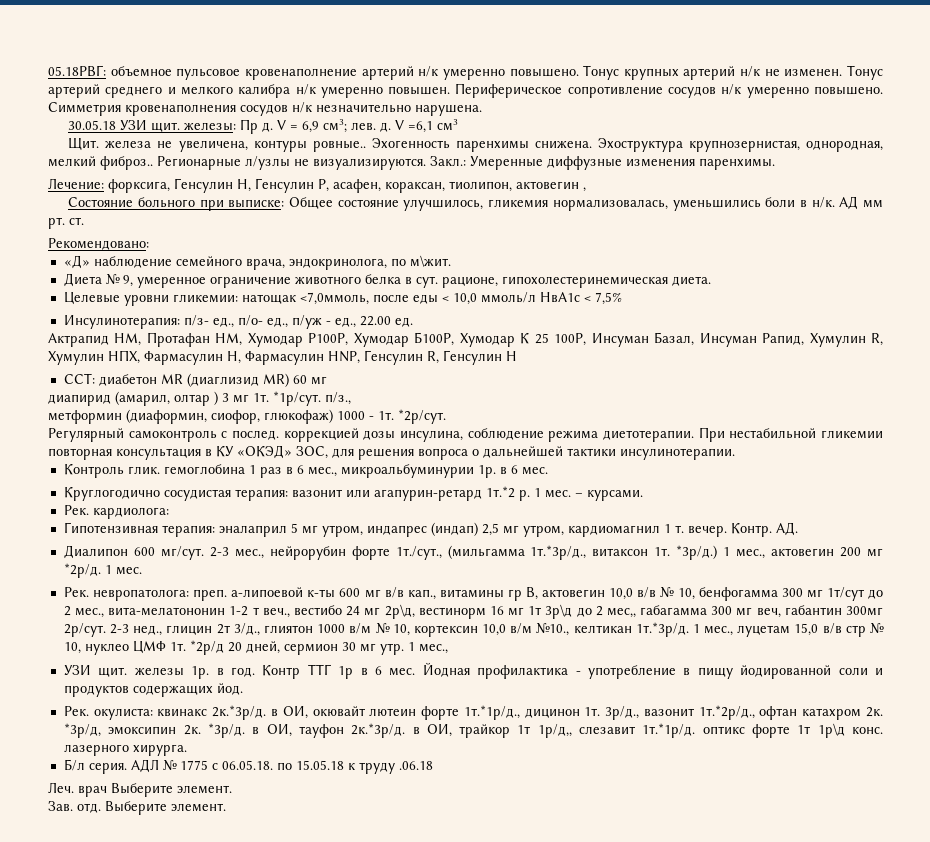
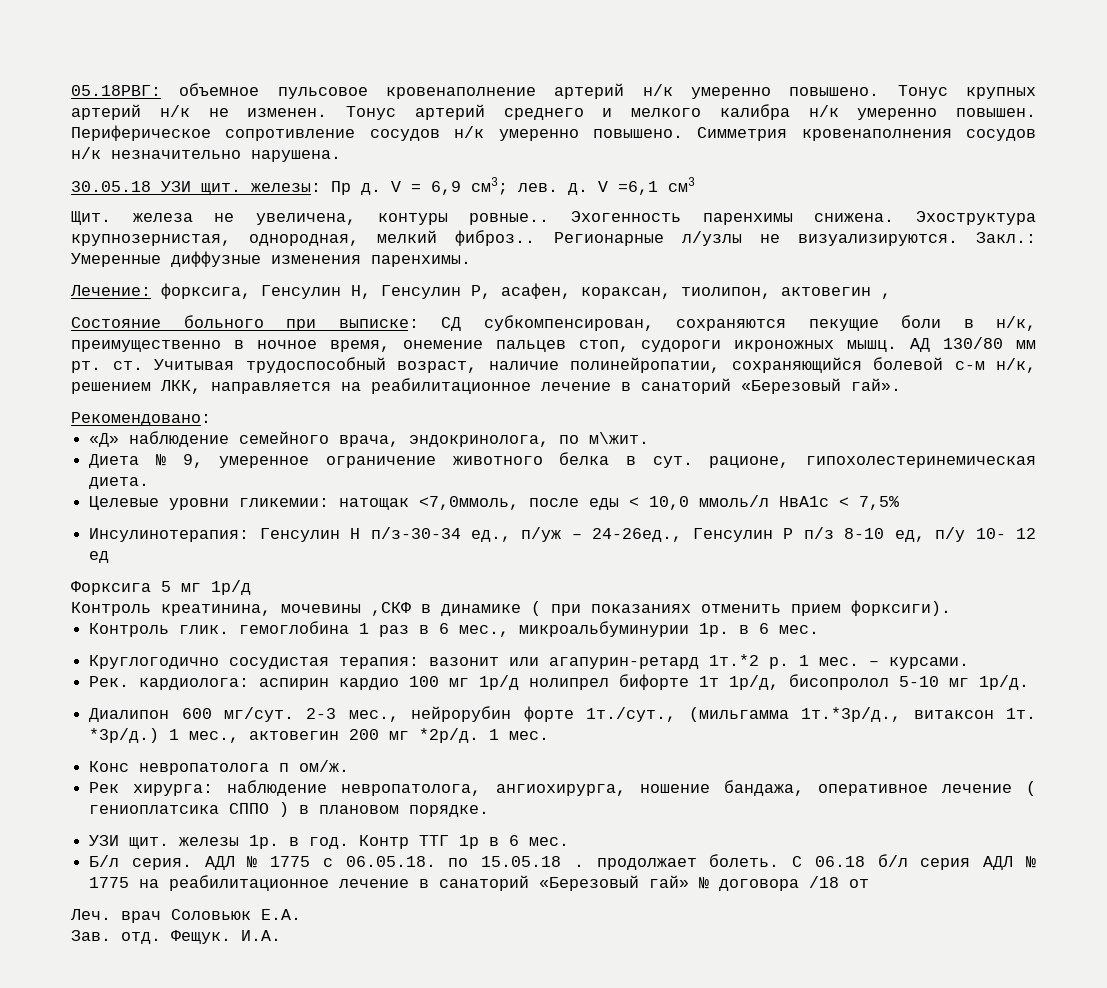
- Состояние больного при выписке: Общее состояние улучшилось, гликемия нормализовалась, уменьшились боли в н/к. АД мм рт. ст.
+ Состояние больного при выписке: СД субкомпенсирован, сохраняются пекущие боли в н/к, преимущественно в ночное время, онемение пальцев стоп, судороги икроножных мышц. АД 130/80 мм рт. ст. Учитывая трудоспособный возраст, наличие полинейропатии, сохраняющийся болевой с-м н/к, решением ЛКК, направляется на реабилитационное лечение в санаторий «Березовый гай».
- Инсулинотерапия: п/з- ед., п/о- ед., п/уж - ед., 22.00 ед.
- Актрапид НМ, Протафан НМ, Хумодар Р100Р, Хумодар Б100Р, Хумодар К 25 100Р, Инсуман Базал, Инсуман Рапид, Хумулин R, Хумулин НПХ, Фармасулин Н, Фармасулин НNР, Генсулин R, Генсулин Н
- ССТ: диабетон МR (диаглизид МR) 60 мг
- диапирид (амарил, олтар ) 3 мг 1т. *1р/сут. п/з.,
- метформин (диаформин, сиофор, глюкофаж) 1000 - 1т. *2р/сут.
- Регулярный самоконтроль с послед. коррекцией дозы инсулина, соблюдение режима диетотерапии. При нестабильной гликемии повторная консультация в КУ «ОКЭД» ЗОС, для решения вопроса о дальнейшей тактики инсулинотерапии.
+ Инсулинотерапия: Генсулин Н п/з-30-34 ед., п/уж – 24-26ед., Генсулин Р п/з 8-10 ед, п/у 10- 12 ед
+ Форксига 5 мг 1р/д
+ Контроль креатинина, мочевины ,СКФ в динамике ( при показаниях отменить прием форксиги).
- Рек. кардиолога:
- Гипотензивная терапия: эналаприл 5 мг утром, индапрес (индап) 2,5 мг утром, кардиомагнил 1 т. вечер. Контр. АД.
+ Рек. кардиолога: аспирин кардио 100 мг 1р/д нолипрел бифорте 1т 1р/д, бисопролол 5-10 мг 1р/д.
- Рек. невропатолога: преп. а-липоевой к-ты 600 мг в/в кап., витамины гр В, актовегин 10,0 в/в № 10, бенфогамма 300 мг 1т/сут до 2 мес., вита-мелатононин 1-2 т веч., вестибо 24 мг 2р\д, вестинорм 16 мг 1т 3р\д до 2 мес,, габагамма 300 мг веч, габантин 300мг 2р/сут. 2-3 нед., глицин 2т 3/д., глиятон 1000 в/м № 10, кортексин 10,0 в/м №10., келтикан 1т.*3р/д. 1 мес., луцетам 15,0 в/в стр № 10, нуклео ЦМФ 1т. *2р/д 20 дней, сермион 30 мг утр. 1 мес.,
+ Конс невропатолога п ом/ж.
+ Рек хирурга: наблюдение невропатолога, ангиохирурга, ношение бандажа, оперативное лечение ( гениоплатсика СППО ) в плановом порядке.
- Йодная профилактика - употребление в пищу йодированной соли и продуктов содержащих йод.
- Рек. окулиста: квинакс 2к.*3р/д. в ОИ, окювайт лютеин форте 1т.*1р/д., дицинон 1т. 3р/д., вазонит 1т.*2р/д., офтан катахром 2к. *3р/д, эмоксипин 2к. *3р/д. в ОИ, тауфон 2к.*3р/д. в ОИ, трайкор 1т 1р/д,, слезавит 1т.*1р/д. оптикс форте 1т 1р\д конс. лазерного хирурга.
- АДЛ № 1775 с 06.05.18. по 15.05.18 к труду .06.18
+ АДЛ № 1775 с 06.05.18. по 15.05.18 . продолжает болеть. С 06.18 б/л серия АДЛ № 1775 на реабилитационное лечение в санаторий «Березовый гай» № договора /18 от
- Леч. врач Выберите элемент.
+ Леч. врач Соловьюк Е.А.
- Зав. отд. Выберите элемент.
+ Зав. отд. Фещук. И.А.

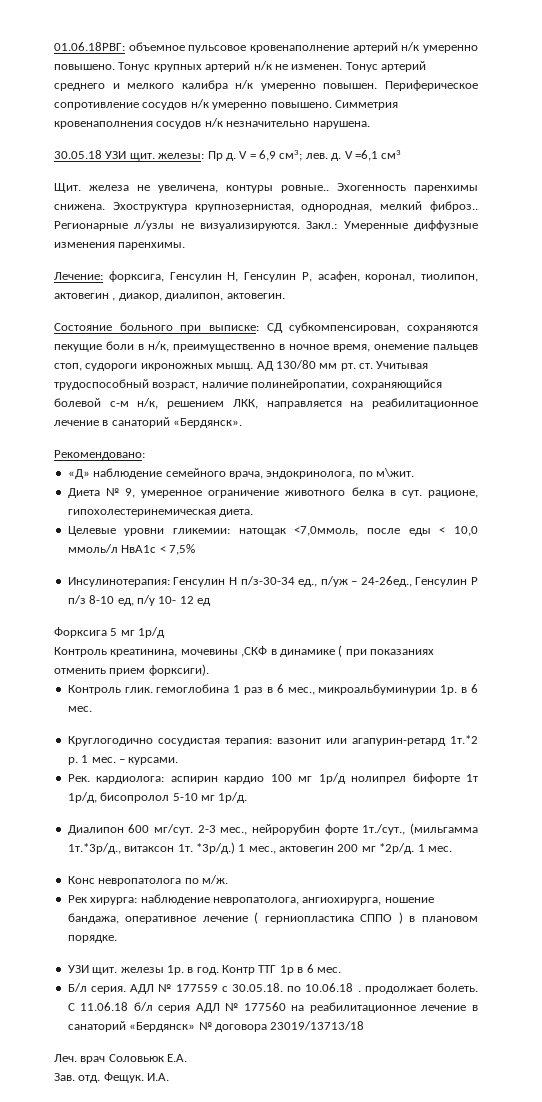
- 05.18РВГ: объемное пульсовое кровенаполнение артерий н/к умеренно повышено.
+ 01.06.18РВГ: объемное пульсовое кровенаполнение артерий н/к умеренно повышено.
- Лечение: форксига, Генсулин Н, Генсулин Р, асафен, кораксан, тиолипон, актовегин ,
+ Лечение: форксига, Генсулин Н, Генсулин Р, асафен, коронал, тиолипон, актовегин , диакор, диалипон, актовегин.
- АД 130/80 мм рт. ст. Учитывая трудоспособный возраст, наличие полинейропатии, сохраняющийся болевой с-м н/к, решением ЛКК, направляется на реабилитационное лечение в санаторий «Березовый гай».
+ АД 130/80 мм рт. ст. Учитывая трудоспособный возраст, наличие полинейропатии, сохраняющийся болевой с-м н/к, решением ЛКК, направляется на реабилитационное лечение в санаторий «Бердянск».
- Конс невропатолога п ом/ж.
+ Конс невропатолога по м/ж.
- Рек хирурга: наблюдение невропатолога, ангиохирурга, ношение бандажа, оперативное лечение ( гениоплатсика СППО ) в плановом порядке.
+ Рек хирурга: наблюдение невропатолога, ангиохирурга, ношение бандажа, оперативное лечение ( герниопластика СППО ) в плановом порядке.
- АДЛ № 1775 с 06.05.18. по 15.05.18 . продолжает болеть.
+ АДЛ № 177559 с 30.05.18. по 10.06.18 . продолжает болеть.
- С 06.18 б/л серия АДЛ № 1775 на реабилитационное лечение в санаторий «Березовый гай» № договора /18 от
+ С 11.06.18 б/л серия АДЛ № 177560 на реабилитационное лечение в санаторий «Бердянск» № договора 23019/13713/18

